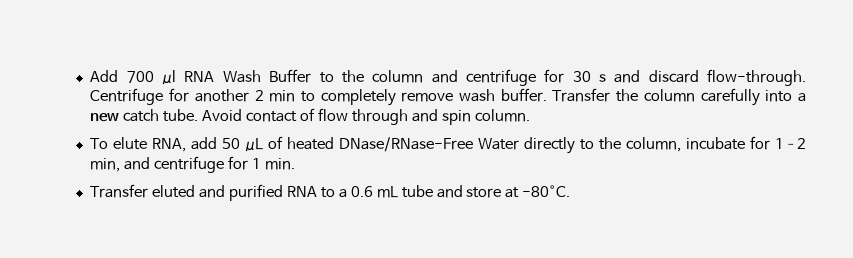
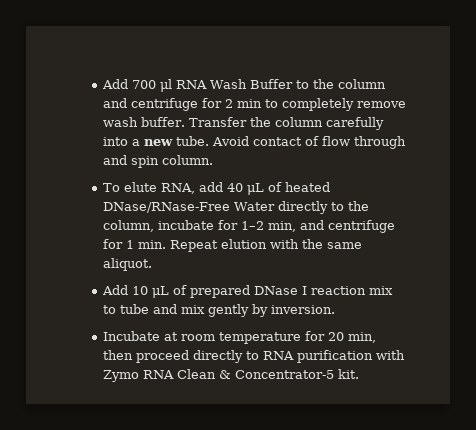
- Add 700 μl RNA Wash Buffer to the column and centrifuge for 30 s and discard flow-through. Centrifuge for another 2 min to completely remove wash buffer.
+ Add 700 μl RNA Wash Buffer to the column and centrifuge for 2 min to completely remove wash buffer.
- Transfer the column carefully into a new catch tube.
+ Transfer the column carefully into a new tube.
- To elute RNA, add 50 μL of heated DNase/RNase-Free Water directly to the column, incubate for 1–2 min, and centrifuge for 1 min.
- Transfer eluted and purified RNA to a 0.6 mL tube and store at -80°C.
+ To elute RNA, add 40 μL of heated DNase/RNase-Free Water directly to the column, incubate for 1–2 min, and centrifuge for 1 min. Repeat elution with the same aliquot.
+ Add 10 μL of prepared DNase I reaction mix to tube and mix gently by inversion.
+ Incubate at room temperature for 20 min, then proceed directly to RNA purification with Zymo RNA Clean & Concentrator-5 kit.

